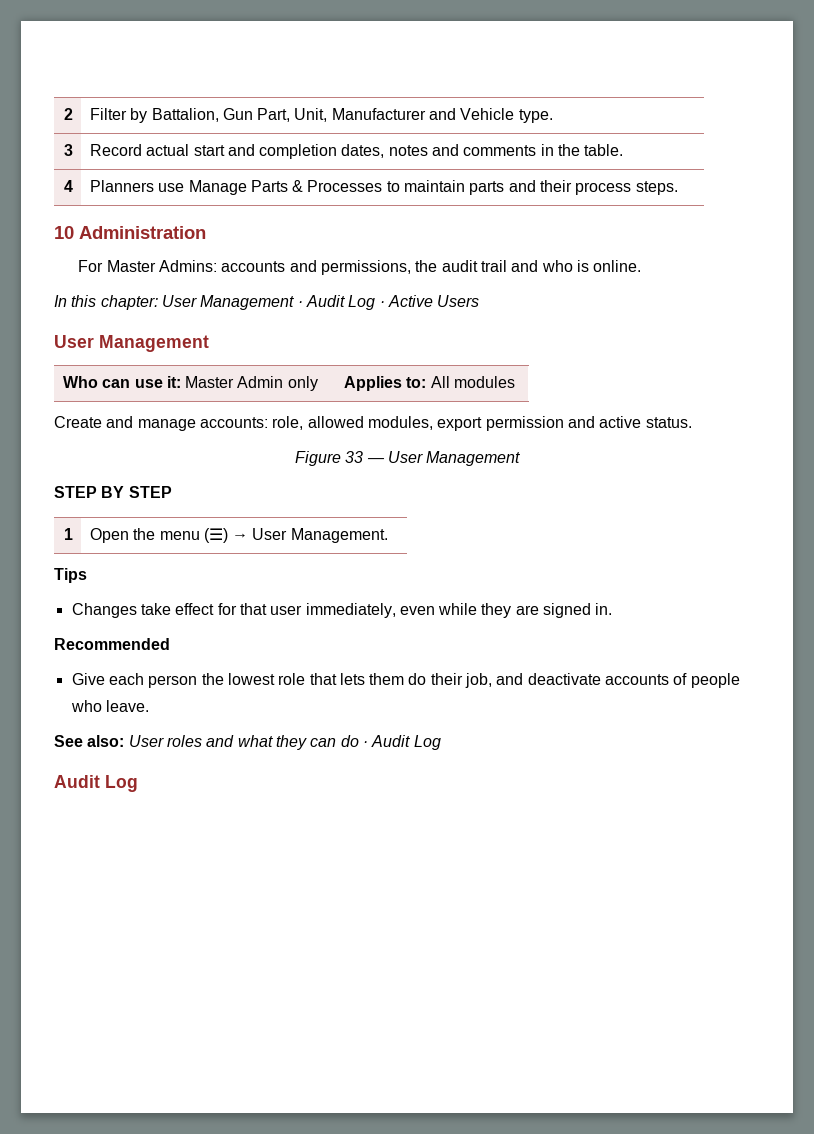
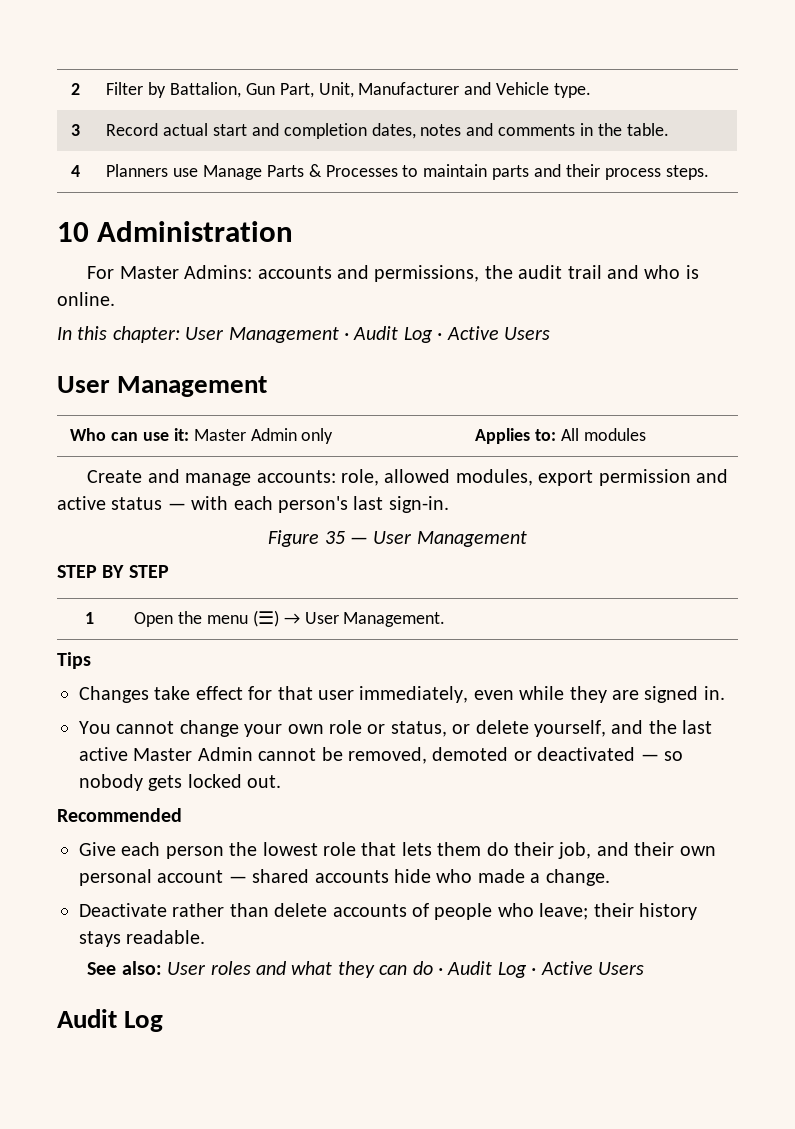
- Create and manage accounts: role, allowed modules, export permission and active status.
+ Create and manage accounts: role, allowed modules, export permission and active status — with each person's last sign-in.
- Figure 33 — User Management
+ Figure 35 — User Management
+ You cannot change your own role or status, or delete yourself, and the last active Master Admin cannot be removed, demoted or deactivated — so nobody gets locked out.
- Give each person the lowest role that lets them do their job, and deactivate accounts of people who leave.
+ Give each person the lowest role that lets them do their job, and their own personal account — shared accounts hide who made a change.
+ Deactivate rather than delete accounts of people who leave; their history stays readable.
- See also: User roles and what they can do · Audit Log
+ See also: User roles and what they can do · Audit Log · Active Users

